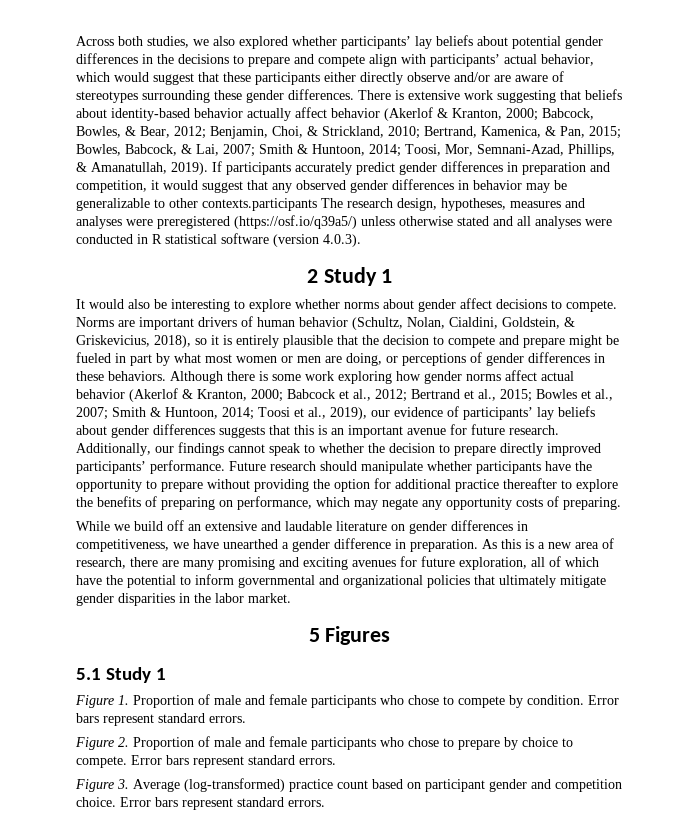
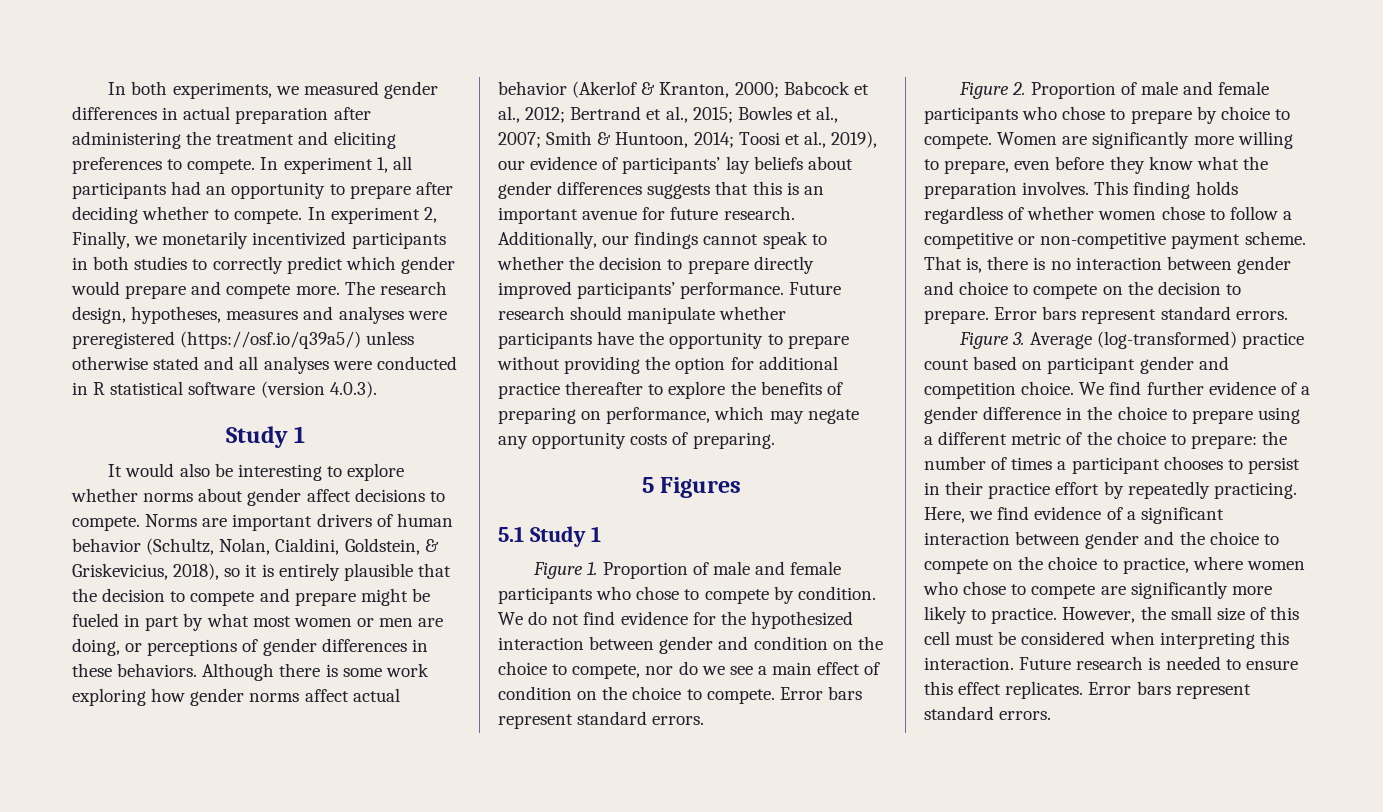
- Across both studies, we also explored whether participants’ lay beliefs about potential gender differences in the decisions to prepare and compete align with participants’ actual behavior, which would suggest that these participants either directly observe and/or are aware of stereotypes surrounding these gender differences. There is extensive work suggesting that beliefs about identity-based behavior actually affect behavior (Akerlof & Kranton, 2000; Babcock, Bowles, & Bear, 2012; Benjamin, Choi, & Strickland, 2010; Bertrand, Kamenica, & Pan, 2015; Bowles, Babcock, & Lai, 2007; Smith & Huntoon, 2014; Toosi, Mor, Semnani-Azad, Phillips, & Amanatullah, 2019). If participants accurately predict gender differences in preparation and competition, it would suggest that any observed gender differences in behavior may be generalizable to other contexts.participants The research design, hypotheses, measures and analyses were preregistered (https://osf.io/q39a5/) unless otherwise stated and all analyses were conducted in R statistical software (version 4.0.3).
- 2 Study 1
+ In both experiments, we measured gender differences in actual preparation after administering the treatment and eliciting preferences to compete. In experiment 1, all participants had an opportunity to prepare after deciding whether to compete. In experiment 2, Finally, we monetarily incentivized participants in both studies to correctly predict which gender would prepare and compete more. The research design, hypotheses, measures and analyses were preregistered (https://osf.io/q39a5/) unless otherwise stated and all analyses were conducted in R statistical software (version 4.0.3).
+ Study 1
- While we build off an extensive and laudable literature on gender differences in competitiveness, we have unearthed a gender difference in preparation. As this is a new area of research, there are many promising and exciting avenues for future exploration, all of which have the potential to inform governmental and organizational policies that ultimately mitigate gender disparities in the labor market.
+ We do not find evidence for the hypothesized interaction between gender and condition on the choice to compete, nor do we see a main effect of condition on the choice to compete.
+ Women are significantly more willing to prepare, even before they know what the preparation involves. This finding holds regardless of whether women chose to follow a competitive or non-competitive payment scheme. That is, there is no interaction between gender and choice to compete on the decision to prepare.
+ We find further evidence of a gender difference in the choice to prepare using a different metric of the choice to prepare: the number of times a participant chooses to persist in their practice effort by repeatedly practicing. Here, we find evidence of a significant interaction between gender and the choice to compete on the choice to practice, where women who chose to compete are significantly more likely to practice. However, the small size of this cell must be considered when interpreting this interaction. Future research is needed to ensure this effect replicates.

